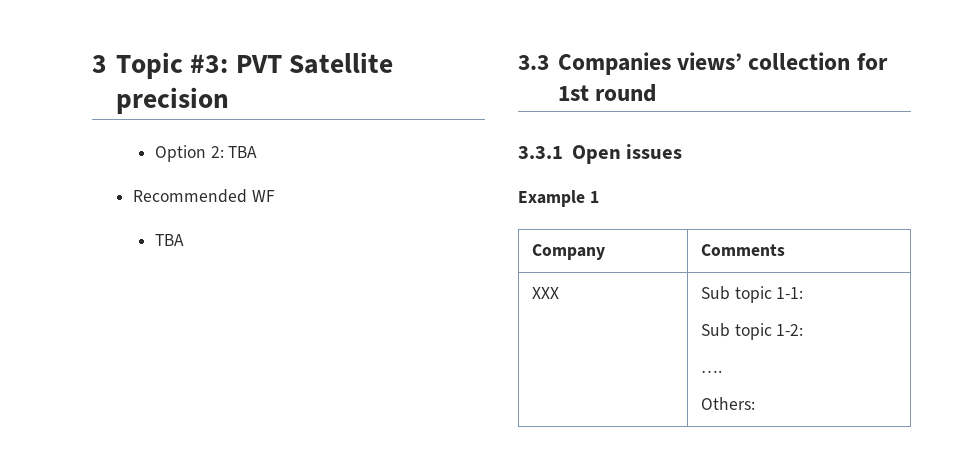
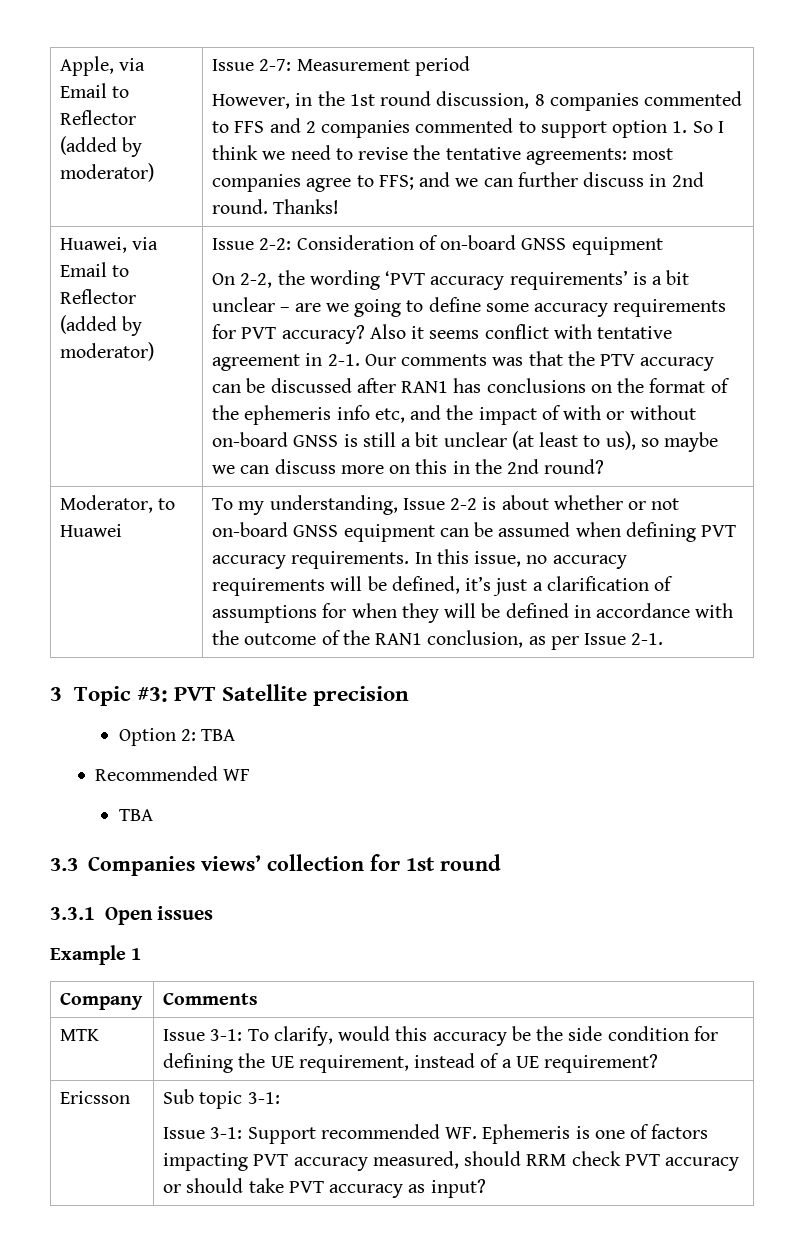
+ Apple, via Email to Reflector (added by moderator) | Issue 2-7: Measurement period
+ However, in the 1st round discussion, 8 companies commented to FFS and 2 companies commented to support option 1. So I think we need to revise the tentative agreements: most companies agree to FFS; and we can further discuss in 2nd round. Thanks!
+ Huawei, via Email to Reflector (added by moderator) | Issue 2-2: Consideration of on-board GNSS equipment
+ On 2-2, the wording ‘PVT accuracy requirements’ is a bit unclear – are we going to define some accuracy requirements for PVT accuracy? Also it seems conflict with tentative agreement in 2-1. Our comments was that the PTV accuracy can be discussed after RAN1 has conclusions on the format of the ephemeris info etc, and the impact of with or without on-board GNSS is still a bit unclear (at least to us), so maybe we can discuss more on this in the 2nd round?
+ Moderator, to Huawei | To my understanding, Issue 2-2 is about whether or not on-board GNSS equipment can be assumed when defining PVT accuracy requirements. In this issue, no accuracy requirements will be defined, it’s just a clarification of assumptions for when they will be defined in accordance with the outcome of the RAN1 conclusion, as per Issue 2-1.
- XXX | Sub topic 1-1:
- Sub topic 1-2:
- ….
- Others:
+ MTK | Issue 3-1: To clarify, would this accuracy be the side condition for defining the UE requirement, instead of a UE requirement?
+ Ericsson | Sub topic 3-1:
+ Issue 3-1: Support recommended WF. Ephemeris is one of factors impacting PVT accuracy measured, should RRM check PVT accuracy or should take PVT accuracy as input?

